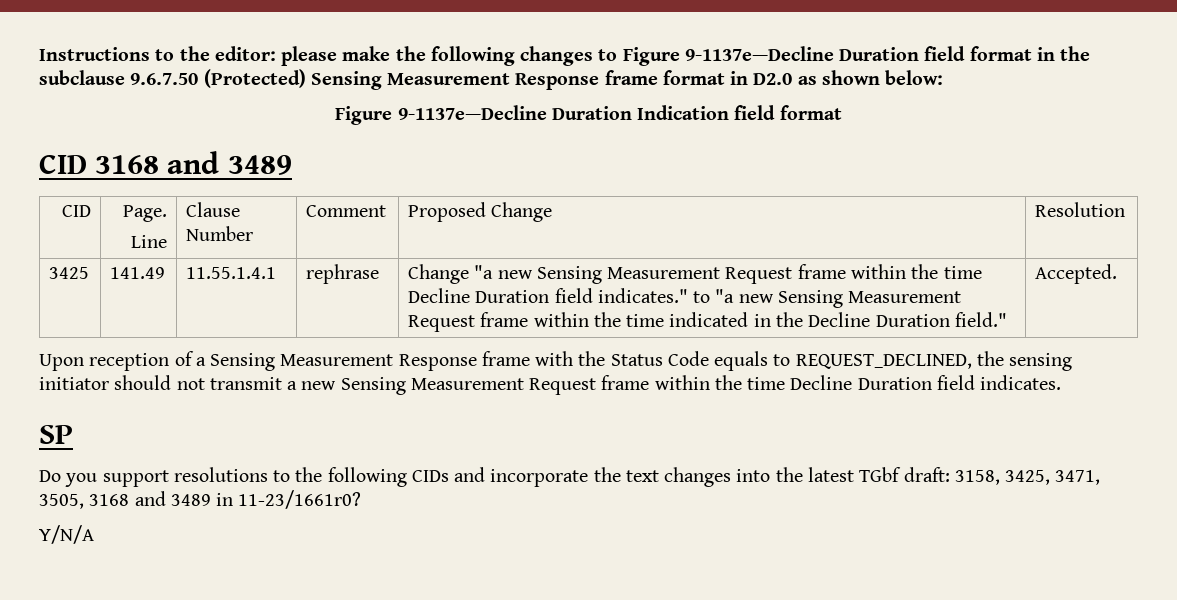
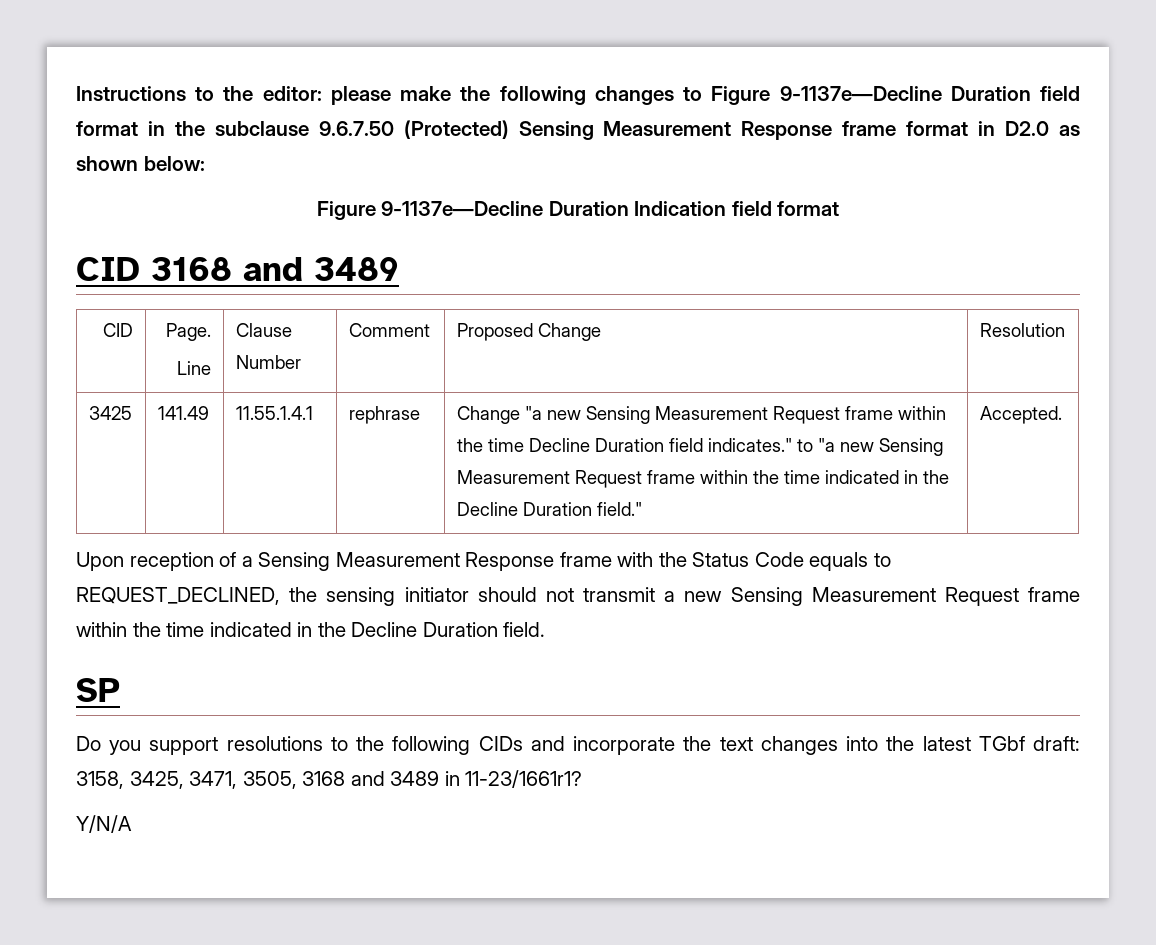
- Upon reception of a Sensing Measurement Response frame with the Status Code equals to REQUEST_DECLINED, the sensing initiator should not transmit a new Sensing Measurement Request frame within the time Decline Duration field indicates.
+ Upon reception of a Sensing Measurement Response frame with the Status Code equals to REQUEST_DECLINED, the sensing initiator should not transmit a new Sensing Measurement Request frame within the time indicated in the Decline Duration field.
- Do you support resolutions to the following CIDs and incorporate the text changes into the latest TGbf draft: 3158, 3425, 3471, 3505, 3168 and 3489 in 11-23/1661r0?
+ Do you support resolutions to the following CIDs and incorporate the text changes into the latest TGbf draft: 3158, 3425, 3471, 3505, 3168 and 3489 in 11-23/1661r1?

